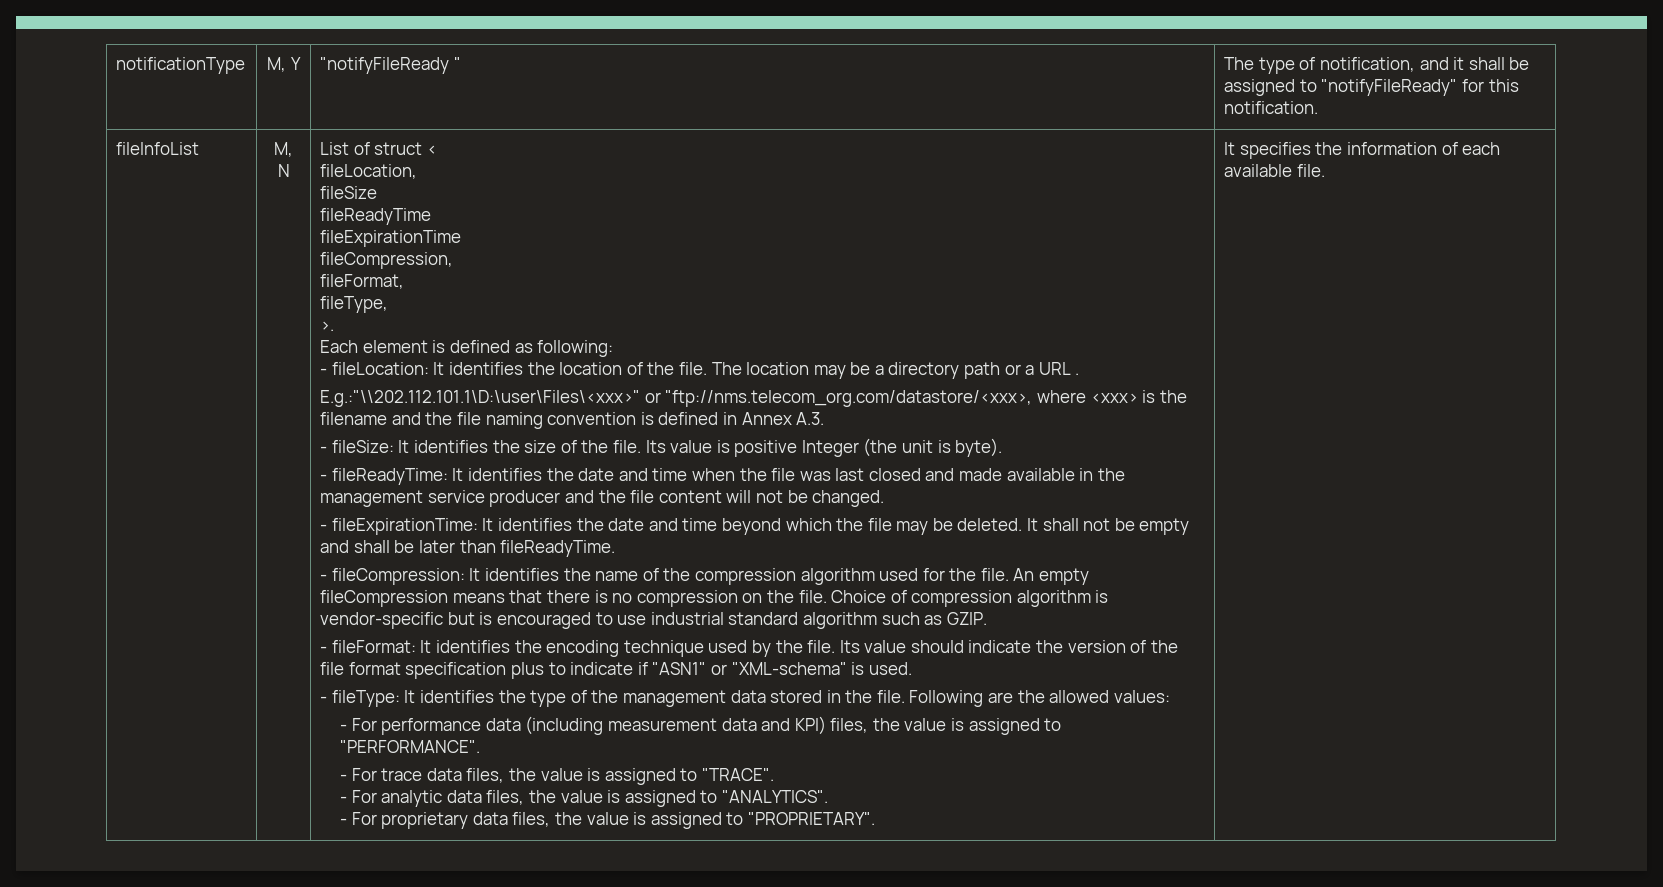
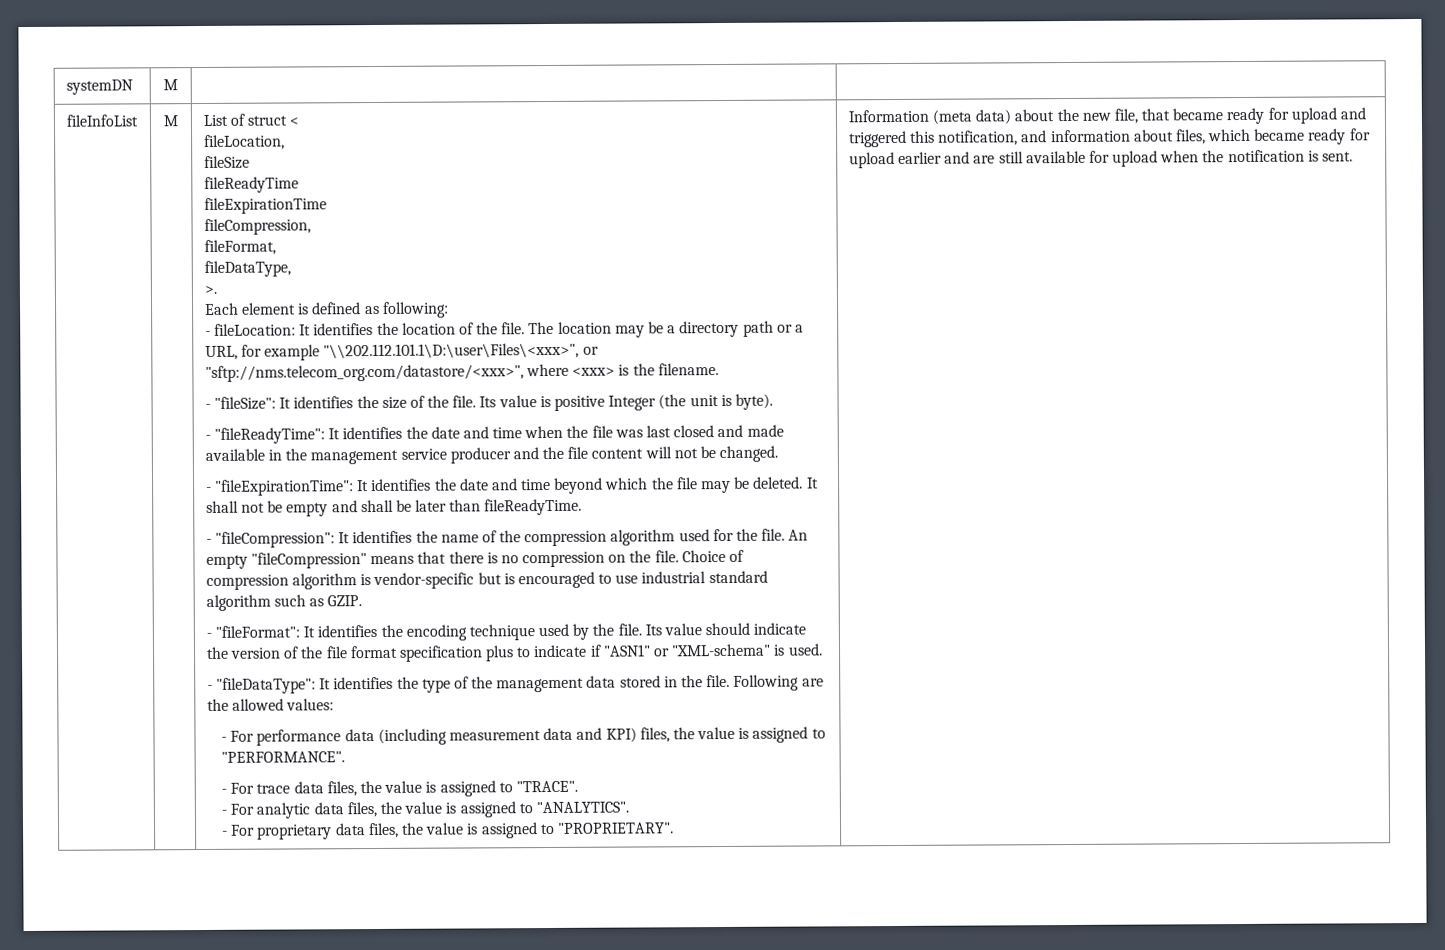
- notificationType | M, Y | "notifyFileReady " | The type of notification, and it shall be assigned to "notifyFileReady" for this notification.
+ systemDN | M | |
- fileInfoList | M, N
+ fileInfoList | M
- fileType,
+ fileDataType,
- The location may be a directory path or a URL .
- E.g.:"\\202.112.101.1\D:\user\Files\<xxx>" or "ftp://nms.telecom_org.com/datastore/<xxx>, where <xxx> is the filename and the file naming convention is defined in Annex A.3.
- - fileSize: It identifies the size of the file.
+ The location may be a directory path or a URL, for example "\\202.112.101.1\D:\user\Files\<xxx>", or "sftp://nms.telecom_org.com/datastore/<xxx>", where <xxx> is the filename.
+ - "fileSize": It identifies the size of the file.
- - fileReadyTime: It identifies the date and time when the file was last closed and made available in the management service producer and the file content will not be changed.
+ - "fileReadyTime": It identifies the date and time when the file was last closed and made available in the management service producer and the file content will not be changed.
- - fileExpirationTime: It identifies the date and time beyond which the file may be deleted.
+ - "fileExpirationTime": It identifies the date and time beyond which the file may be deleted.
- - fileCompression: It identifies the name of the compression algorithm used for the file.
+ - "fileCompression": It identifies the name of the compression algorithm used for the file.
- An empty fileCompression means that there is no compression on the file.
+ An empty "fileCompression" means that there is no compression on the file.
- - fileFormat: It identifies the encoding technique used by the file.
+ - "fileFormat": It identifies the encoding technique used by the file.
- - fileType: It identifies the type of the management data stored in the file.
+ - "fileDataType": It identifies the type of the management data stored in the file.
- It specifies the information of each available file.
+ Information (meta data) about the new file, that became ready for upload and triggered this notification, and information about files, which became ready for upload earlier and are still available for upload when the notification is sent.

